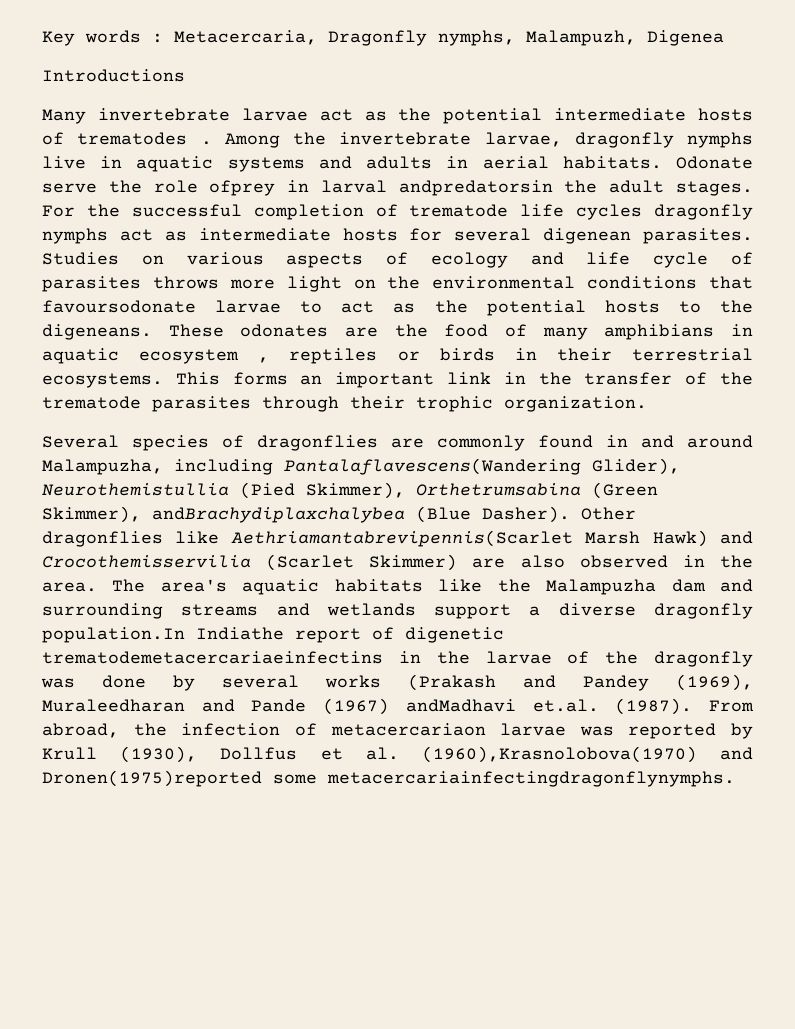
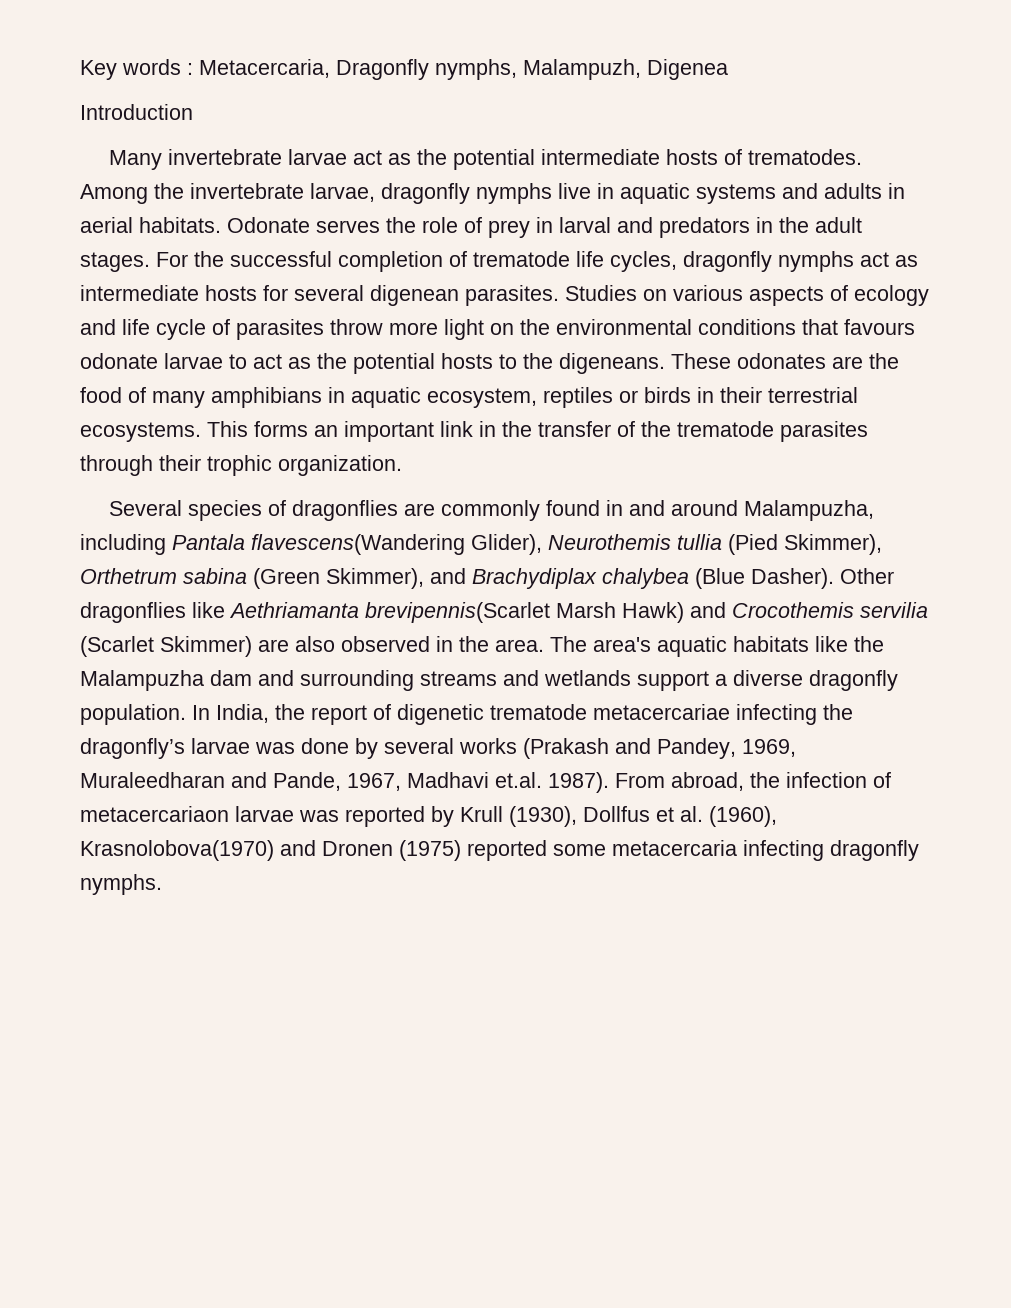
- Introductions
+ Introduction
- Many invertebrate larvae act as the potential intermediate hosts of trematodes .
+ Many invertebrate larvae act as the potential intermediate hosts of trematodes.
- Odonate serve the role ofprey in larval andpredatorsin the adult stages.
+ Odonate serves the role of prey in larval and predators in the adult stages.
- For the successful completion of trematode life cycles dragonfly nymphs act as intermediate hosts for several digenean parasites.
+ For the successful completion of trematode life cycles, dragonfly nymphs act as intermediate hosts for several digenean parasites.
- Studies on various aspects of ecology and life cycle of parasites throws more light on the environmental conditions that favoursodonate larvae to act as the potential hosts to the digeneans.
+ Studies on various aspects of ecology and life cycle of parasites throw more light on the environmental conditions that favours odonate larvae to act as the potential hosts to the digeneans.
- These odonates are the food of many amphibians in aquatic ecosystem , reptiles or birds in their terrestrial ecosystems.
+ These odonates are the food of many amphibians in aquatic ecosystem, reptiles or birds in their terrestrial ecosystems.
- Several species of dragonflies are commonly found in and around Malampuzha, including Pantalaflavescens(Wandering Glider), Neurothemistullia (Pied Skimmer), Orthetrumsabina (Green Skimmer), andBrachydiplaxchalybea (Blue Dasher).
+ Several species of dragonflies are commonly found in and around Malampuzha, including Pantala flavescens(Wandering Glider), Neurothemis tullia (Pied Skimmer), Orthetrum sabina (Green Skimmer), and Brachydiplax chalybea (Blue Dasher).
- Other dragonflies like Aethriamantabrevipennis(Scarlet Marsh Hawk) and Crocothemisservilia (Scarlet Skimmer) are also observed in the area.
+ Other dragonflies like Aethriamanta brevipennis(Scarlet Marsh Hawk) and Crocothemis servilia (Scarlet Skimmer) are also observed in the area.
- The area's aquatic habitats like the Malampuzha dam and surrounding streams and wetlands support a diverse dragonfly population.In Indiathe report of digenetic trematodemetacercariaeinfectins in the larvae of the dragonfly was done by several works (Prakash and Pandey (1969), Muraleedharan and Pande (1967) andMadhavi et.al. (1987).
+ The area's aquatic habitats like the Malampuzha dam and surrounding streams and wetlands support a diverse dragonfly population. In India, the report of digenetic trematode metacercariae infecting the dragonfly’s larvae was done by several works (Prakash and Pandey, 1969, Muraleedharan and Pande, 1967, Madhavi et.al. 1987).
- From abroad, the infection of metacercariaon larvae was reported by Krull (1930), Dollfus et al. (1960),Krasnolobova(1970) and Dronen(1975)reported some metacercariainfectingdragonflynymphs.
+ From abroad, the infection of metacercariaon larvae was reported by Krull (1930), Dollfus et al. (1960), Krasnolobova(1970) and Dronen (1975) reported some metacercaria infecting dragonfly nymphs.

